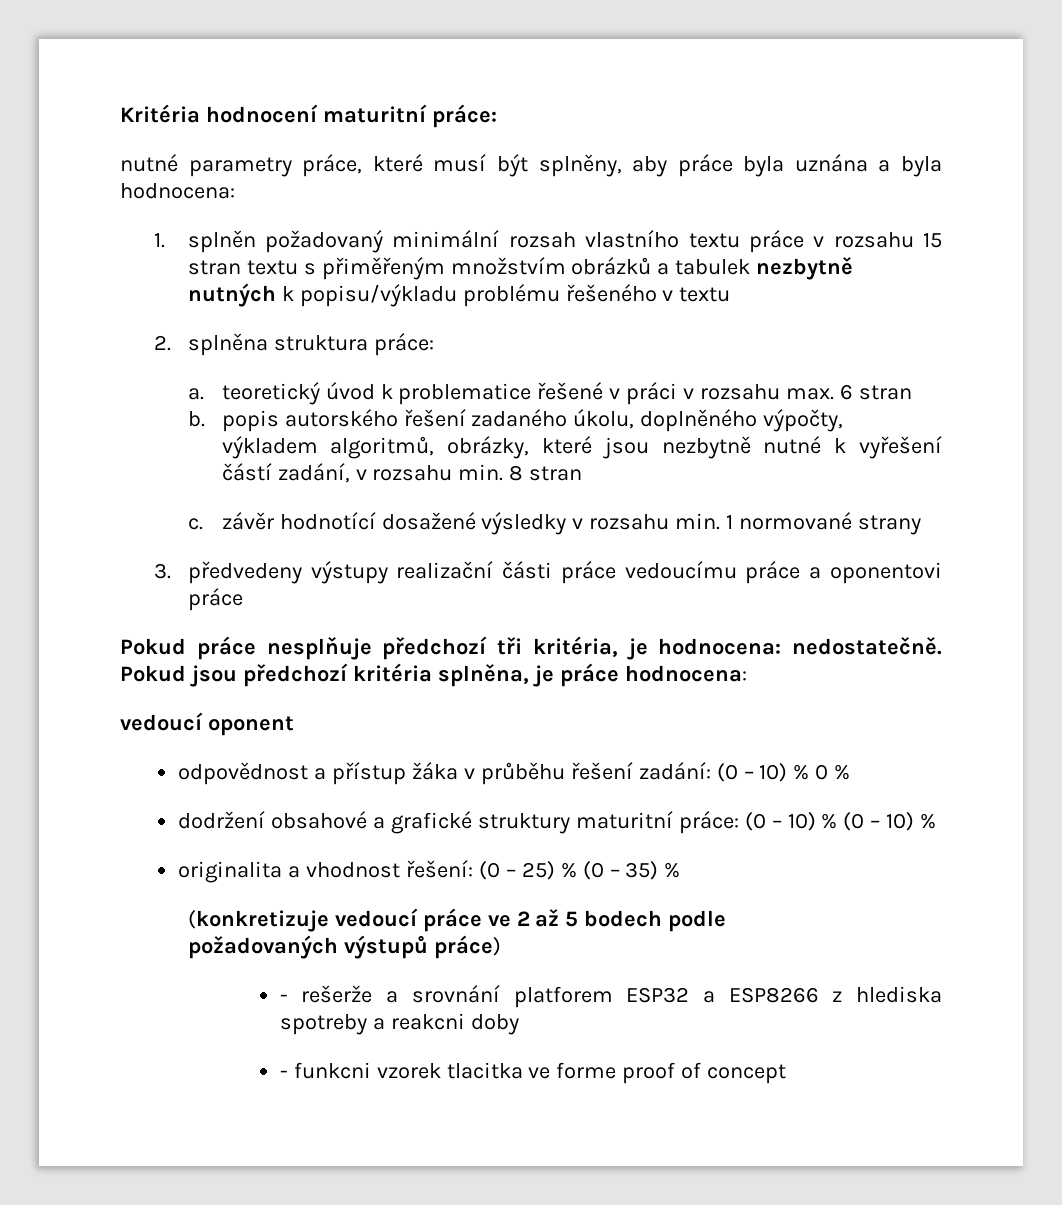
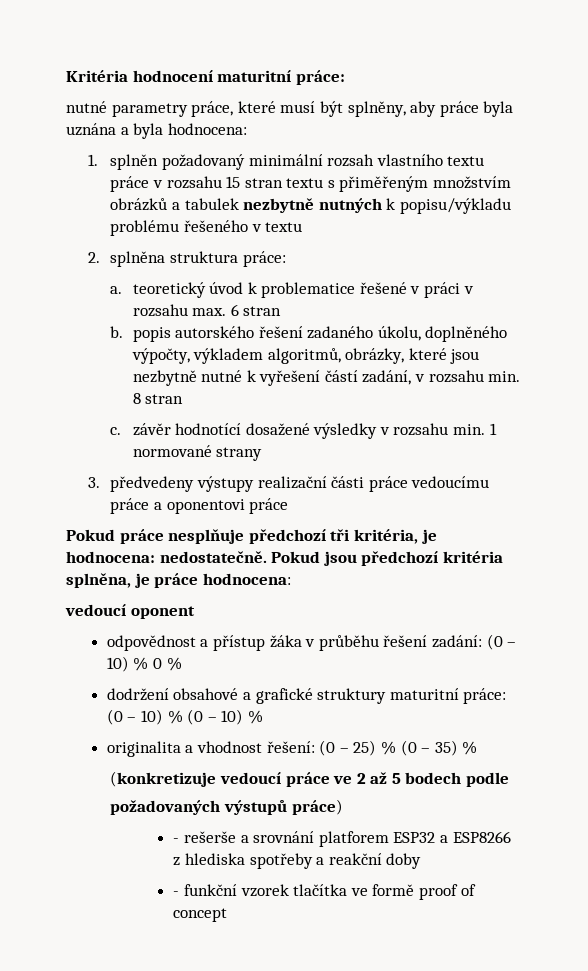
- - rešerže a srovnání platforem ESP32 a ESP8266 z hlediska spotreby a reakcni doby
+ - rešerše a srovnání platforem ESP32 a ESP8266 z hlediska spotřeby a reakční doby
- - funkcni vzorek tlacitka ve forme proof of concept
+ - funkční vzorek tlačítka ve formě proof of concept

